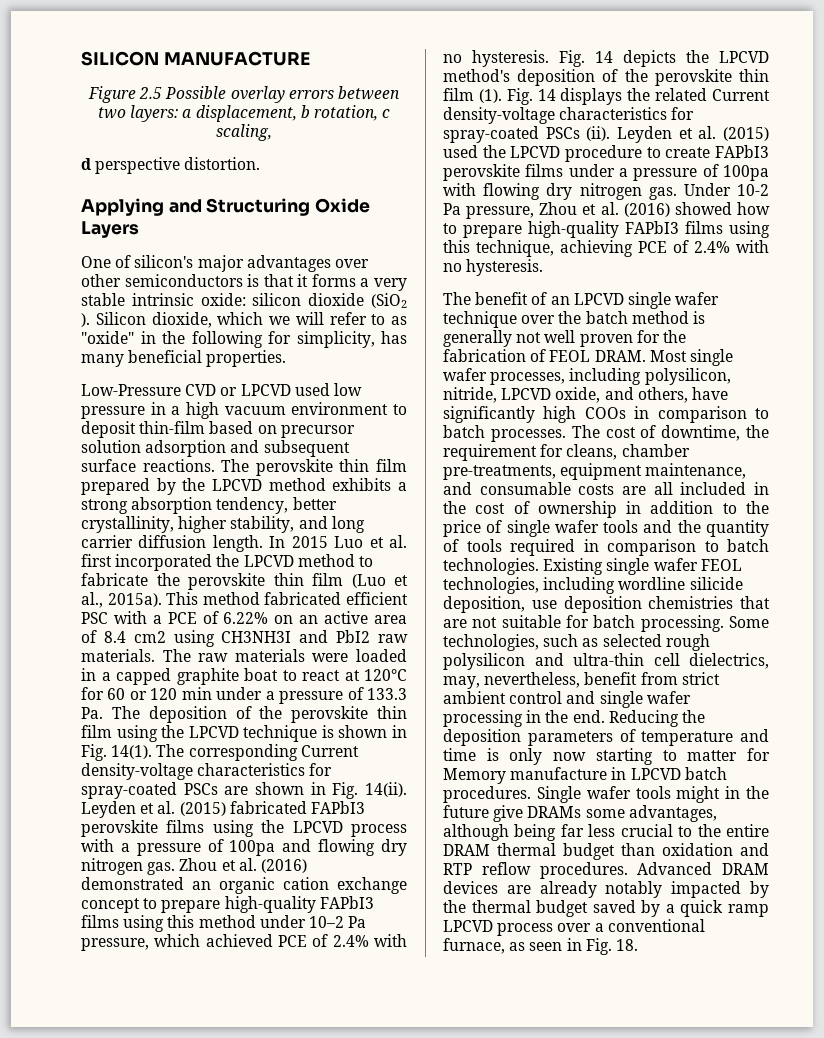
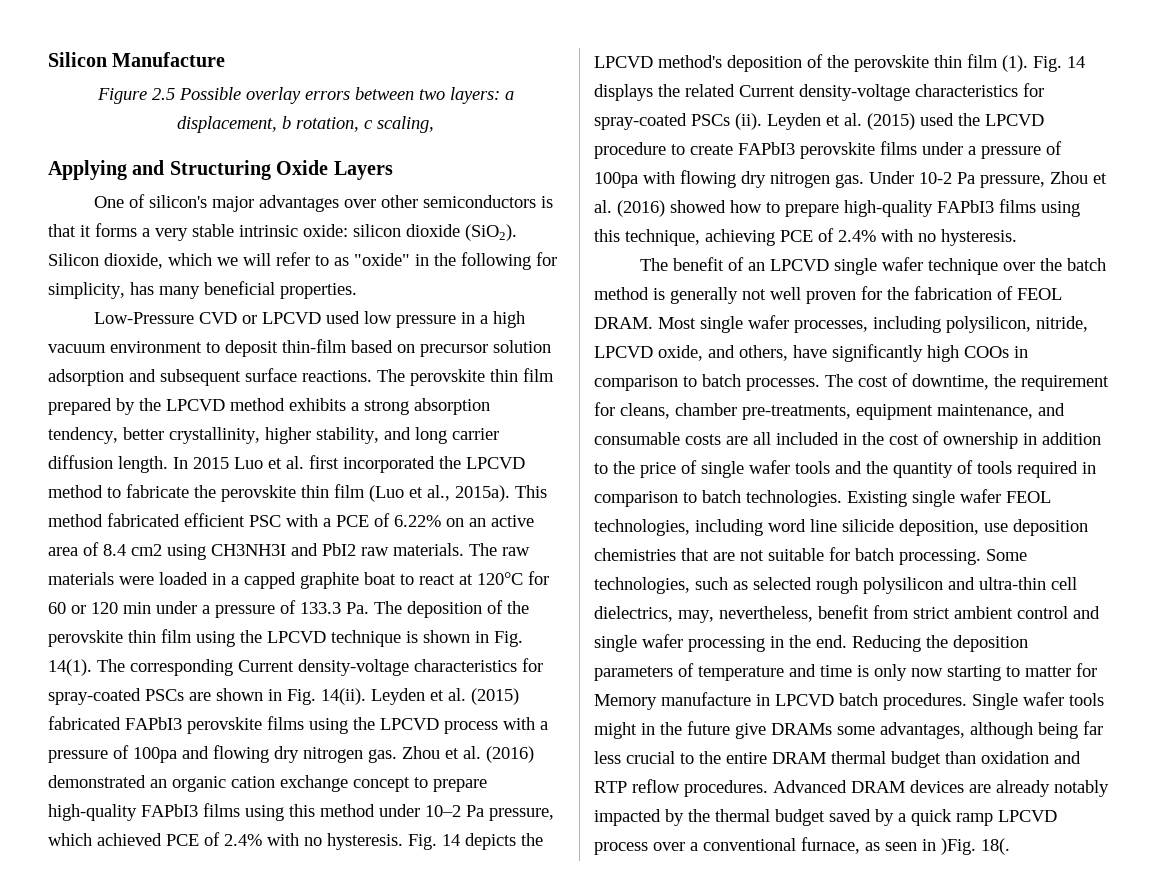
- SILICON MANUFACTURE
+ Silicon Manufacture
- d perspective distortion.
- One of silicon's major advantages over other semiconductors is that it forms a very stable intrinsic oxide: silicon dioxide (SiO2 ).
+ One of silicon's major advantages over other semiconductors is that it forms a very stable intrinsic oxide: silicon dioxide (SiO2).
- Existing single wafer FEOL technologies, including wordline silicide deposition, use deposition chemistries that are not suitable for batch processing.
+ Existing single wafer FEOL technologies, including word line silicide deposition, use deposition chemistries that are not suitable for batch processing.
- Advanced DRAM devices are already notably impacted by the thermal budget saved by a quick ramp LPCVD process over a conventional furnace, as seen in Fig. 18.
+ Advanced DRAM devices are already notably impacted by the thermal budget saved by a quick ramp LPCVD process over a conventional furnace, as seen in )Fig. 18(.

